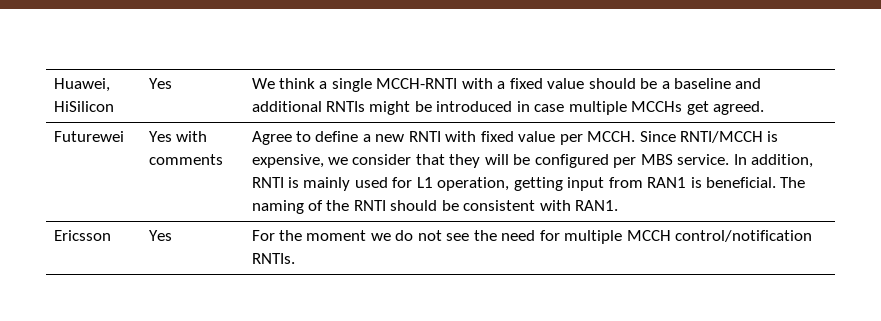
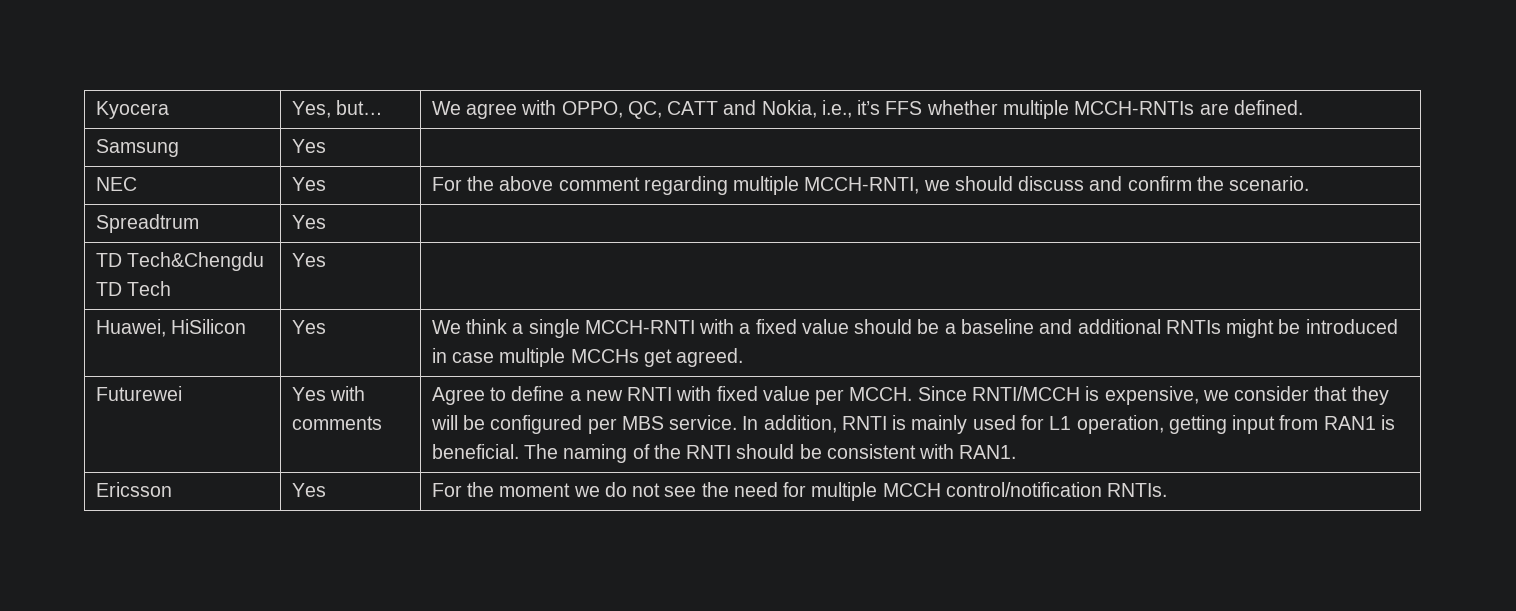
+ Kyocera | Yes, but… | We agree with OPPO, QC, CATT and Nokia, i.e., it’s FFS whether multiple MCCH-RNTIs are defined.
+ Samsung | Yes |
+ NEC | Yes | For the above comment regarding multiple MCCH-RNTI, we should discuss and confirm the scenario.
+ Spreadtrum | Yes |
+ TD Tech&Chengdu TD Tech | Yes |

